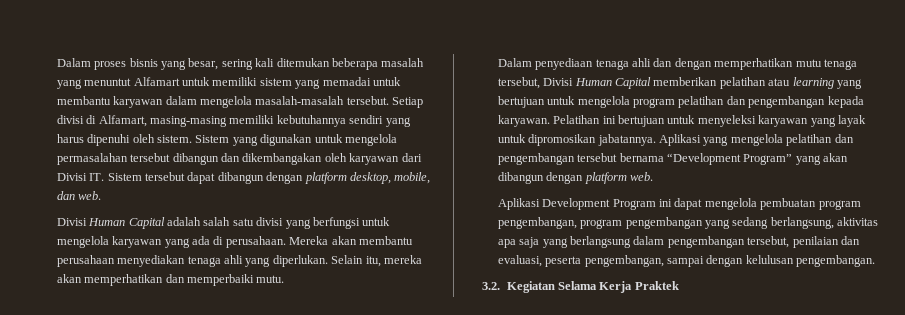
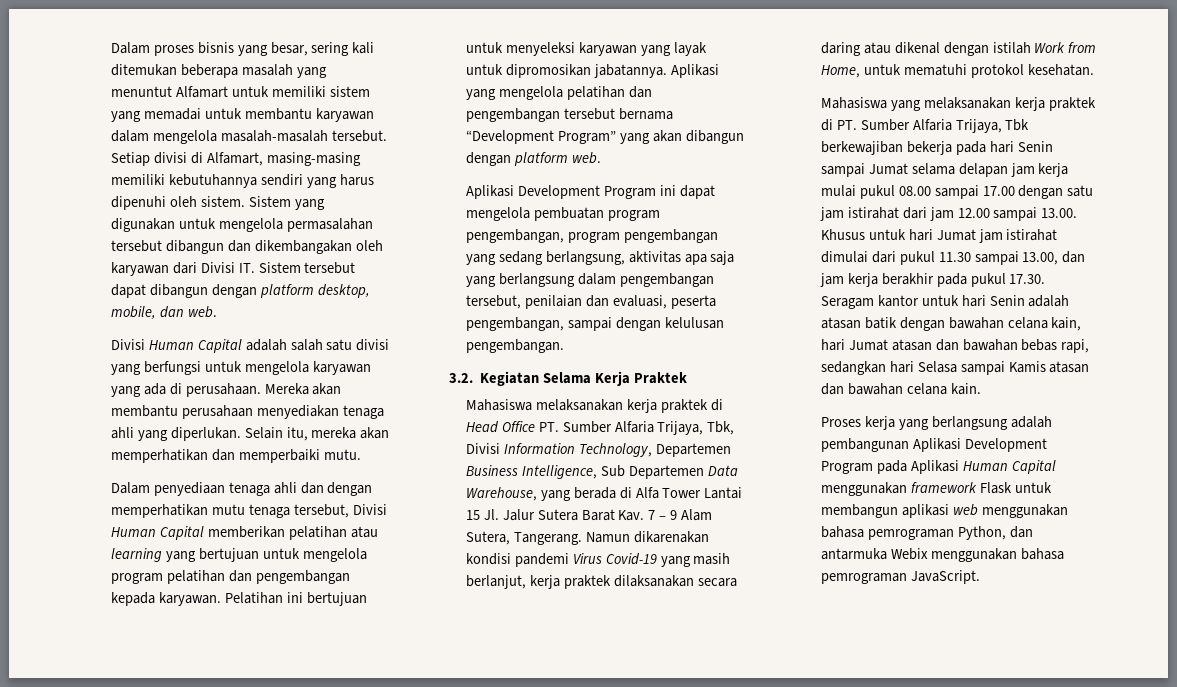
+ Mahasiswa melaksanakan kerja praktek di Head Office PT. Sumber Alfaria Trijaya, Tbk, Divisi Information Technology, Departemen Business Intelligence, Sub Departemen Data Warehouse, yang berada di Alfa Tower Lantai 15 Jl. Jalur Sutera Barat Kav. 7 – 9 Alam Sutera, Tangerang. Namun dikarenakan kondisi pandemi Virus Covid-19 yang masih berlanjut, kerja praktek dilaksanakan secara daring atau dikenal dengan istilah Work from Home, untuk mematuhi protokol kesehatan.
+ Mahasiswa yang melaksanakan kerja praktek di PT. Sumber Alfaria Trijaya, Tbk berkewajiban bekerja pada hari Senin sampai Jumat selama delapan jam kerja mulai pukul 08.00 sampai 17.00 dengan satu jam istirahat dari jam 12.00 sampai 13.00. Khusus untuk hari Jumat jam istirahat dimulai dari pukul 11.30 sampai 13.00, dan jam kerja berakhir pada pukul 17.30. Seragam kantor untuk hari Senin adalah atasan batik dengan bawahan celana kain, hari Jumat atasan dan bawahan bebas rapi, sedangkan hari Selasa sampai Kamis atasan dan bawahan celana kain.
+ Proses kerja yang berlangsung adalah pembangunan Aplikasi Development Program pada Aplikasi Human Capital menggunakan framework Flask untuk membangun aplikasi web menggunakan bahasa pemrograman Python, dan antarmuka Webix menggunakan bahasa pemrograman JavaScript.

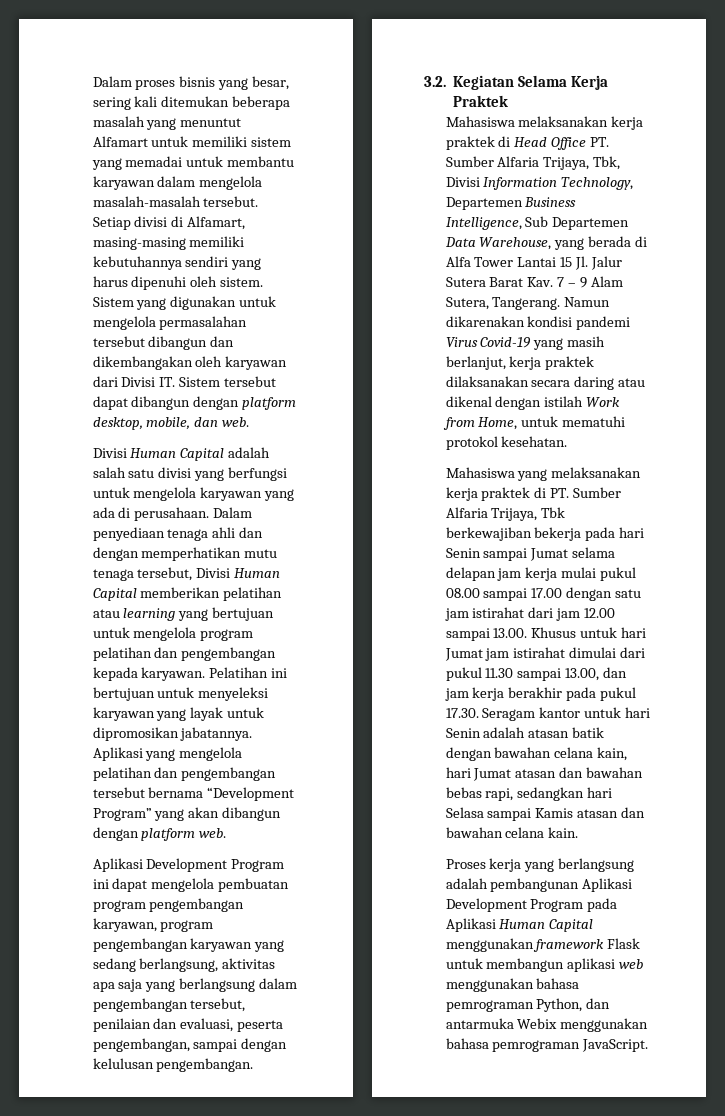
- Divisi Human Capital adalah salah satu divisi yang berfungsi untuk mengelola karyawan yang ada di perusahaan. Mereka akan membantu perusahaan menyediakan tenaga ahli yang diperlukan. Selain itu, mereka akan memperhatikan dan memperbaiki mutu.
- Dalam penyediaan tenaga ahli dan dengan memperhatikan mutu tenaga tersebut, Divisi Human Capital memberikan pelatihan atau learning yang bertujuan untuk mengelola program pelatihan dan pengembangan kepada karyawan.
+ Divisi Human Capital adalah salah satu divisi yang berfungsi untuk mengelola karyawan yang ada di perusahaan. Dalam penyediaan tenaga ahli dan dengan memperhatikan mutu tenaga tersebut, Divisi Human Capital memberikan pelatihan atau learning yang bertujuan untuk mengelola program pelatihan dan pengembangan kepada karyawan.
- Aplikasi Development Program ini dapat mengelola pembuatan program pengembangan, program pengembangan yang sedang berlangsung, aktivitas apa saja yang berlangsung dalam pengembangan tersebut, penilaian dan evaluasi, peserta pengembangan, sampai dengan kelulusan pengembangan.
+ Aplikasi Development Program ini dapat mengelola pembuatan program pengembangan karyawan, program pengembangan karyawan yang sedang berlangsung, aktivitas apa saja yang berlangsung dalam pengembangan tersebut, penilaian dan evaluasi, peserta pengembangan, sampai dengan kelulusan pengembangan.

